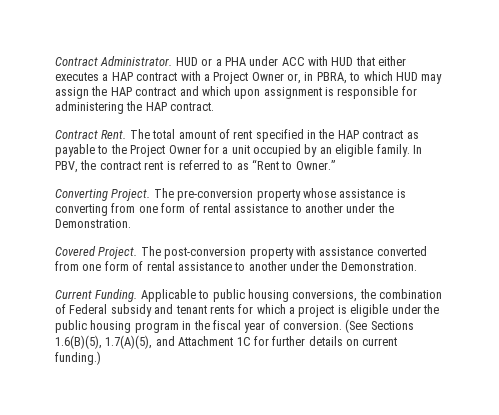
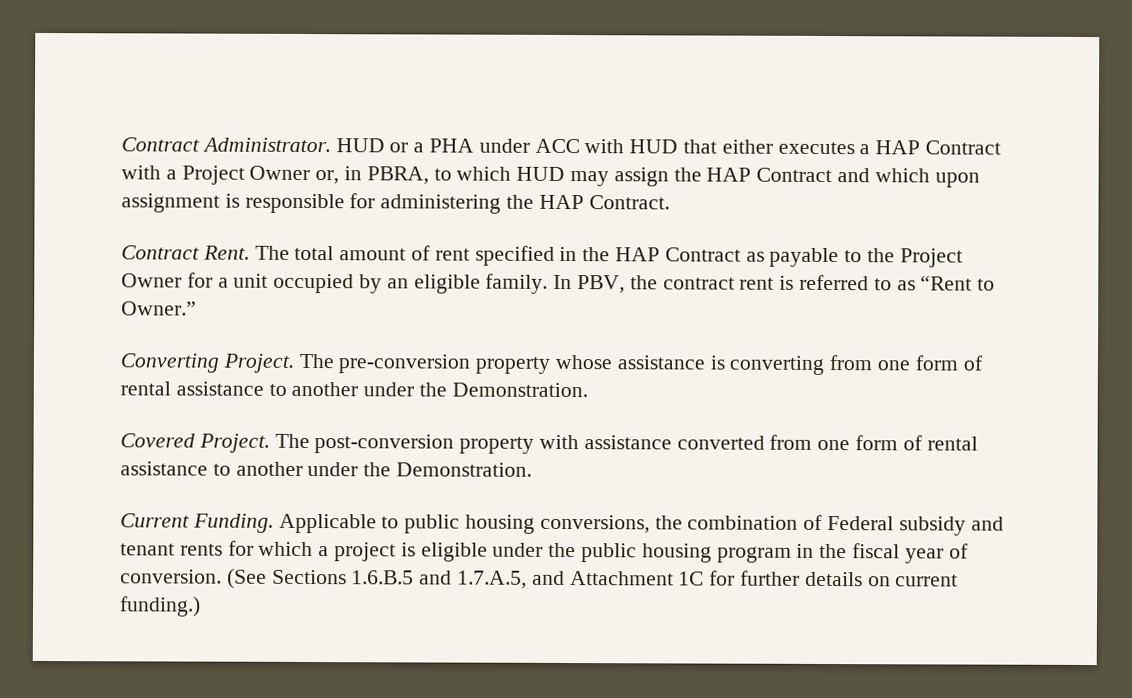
- HUD or a PHA under ACC with HUD that either executes a HAP contract with a Project Owner or, in PBRA, to which HUD may assign the HAP contract and which upon assignment is responsible for administering the HAP contract.
+ HUD or a PHA under ACC with HUD that either executes a HAP Contract with a Project Owner or, in PBRA, to which HUD may assign the HAP Contract and which upon assignment is responsible for administering the HAP Contract.
- The total amount of rent specified in the HAP contract as payable to the Project Owner for a unit occupied by an eligible family.
+ The total amount of rent specified in the HAP Contract as payable to the Project Owner for a unit occupied by an eligible family.
- (See Sections 1.6(B)(5), 1.7(A)(5), and Attachment 1C for further details on current funding.)
+ (See Sections 1.6.B.5 and 1.7.A.5, and Attachment 1C for further details on current funding.)

